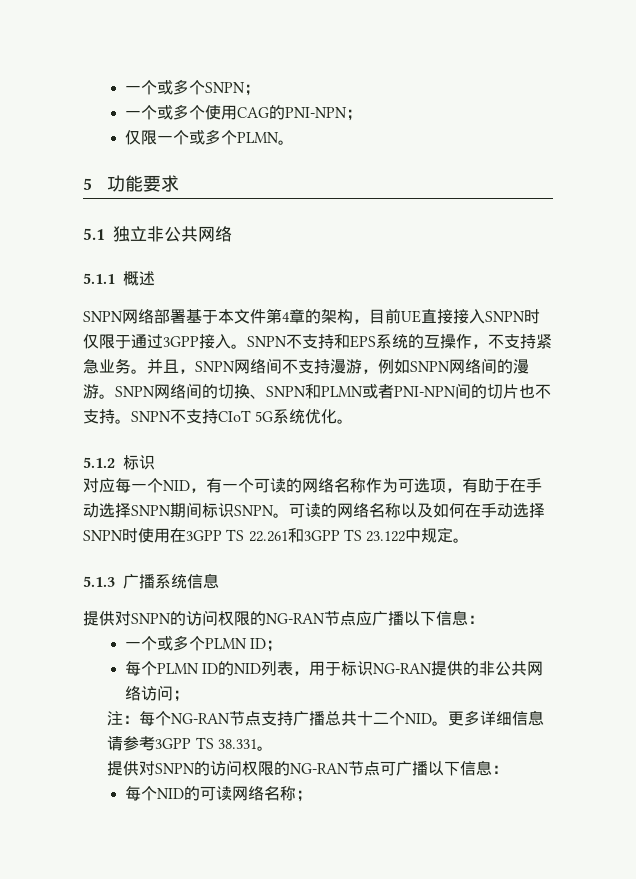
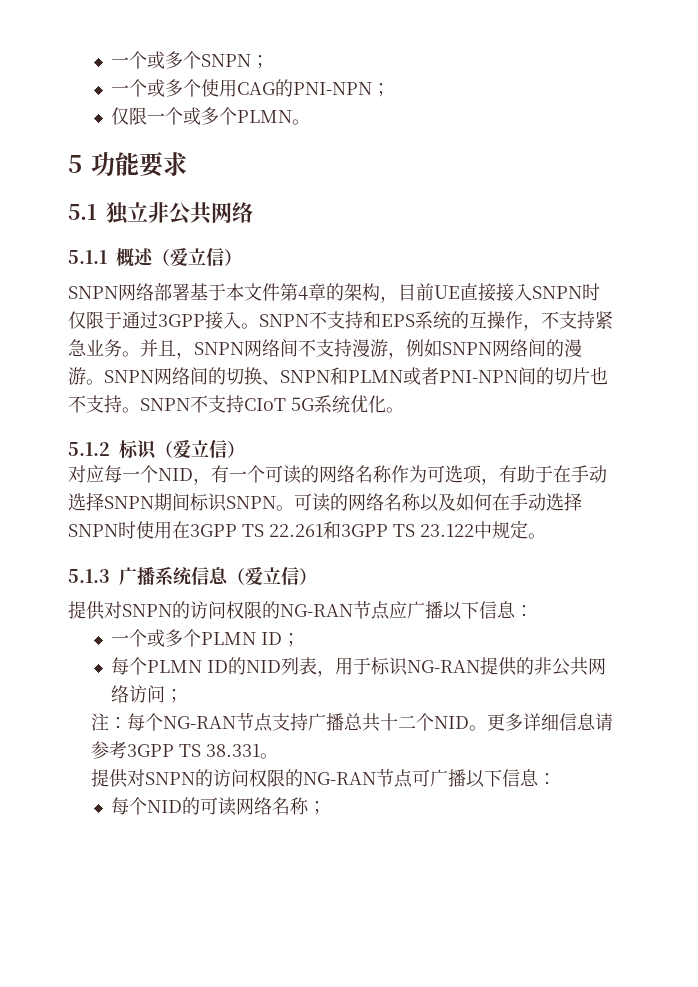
- 5.1.1概述
+ 5.1.1概述（爱立信）
- 5.1.2标识
+ 5.1.2标识（爱立信）
- 5.1.3广播系统信息
+ 5.1.3广播系统信息（爱立信）

